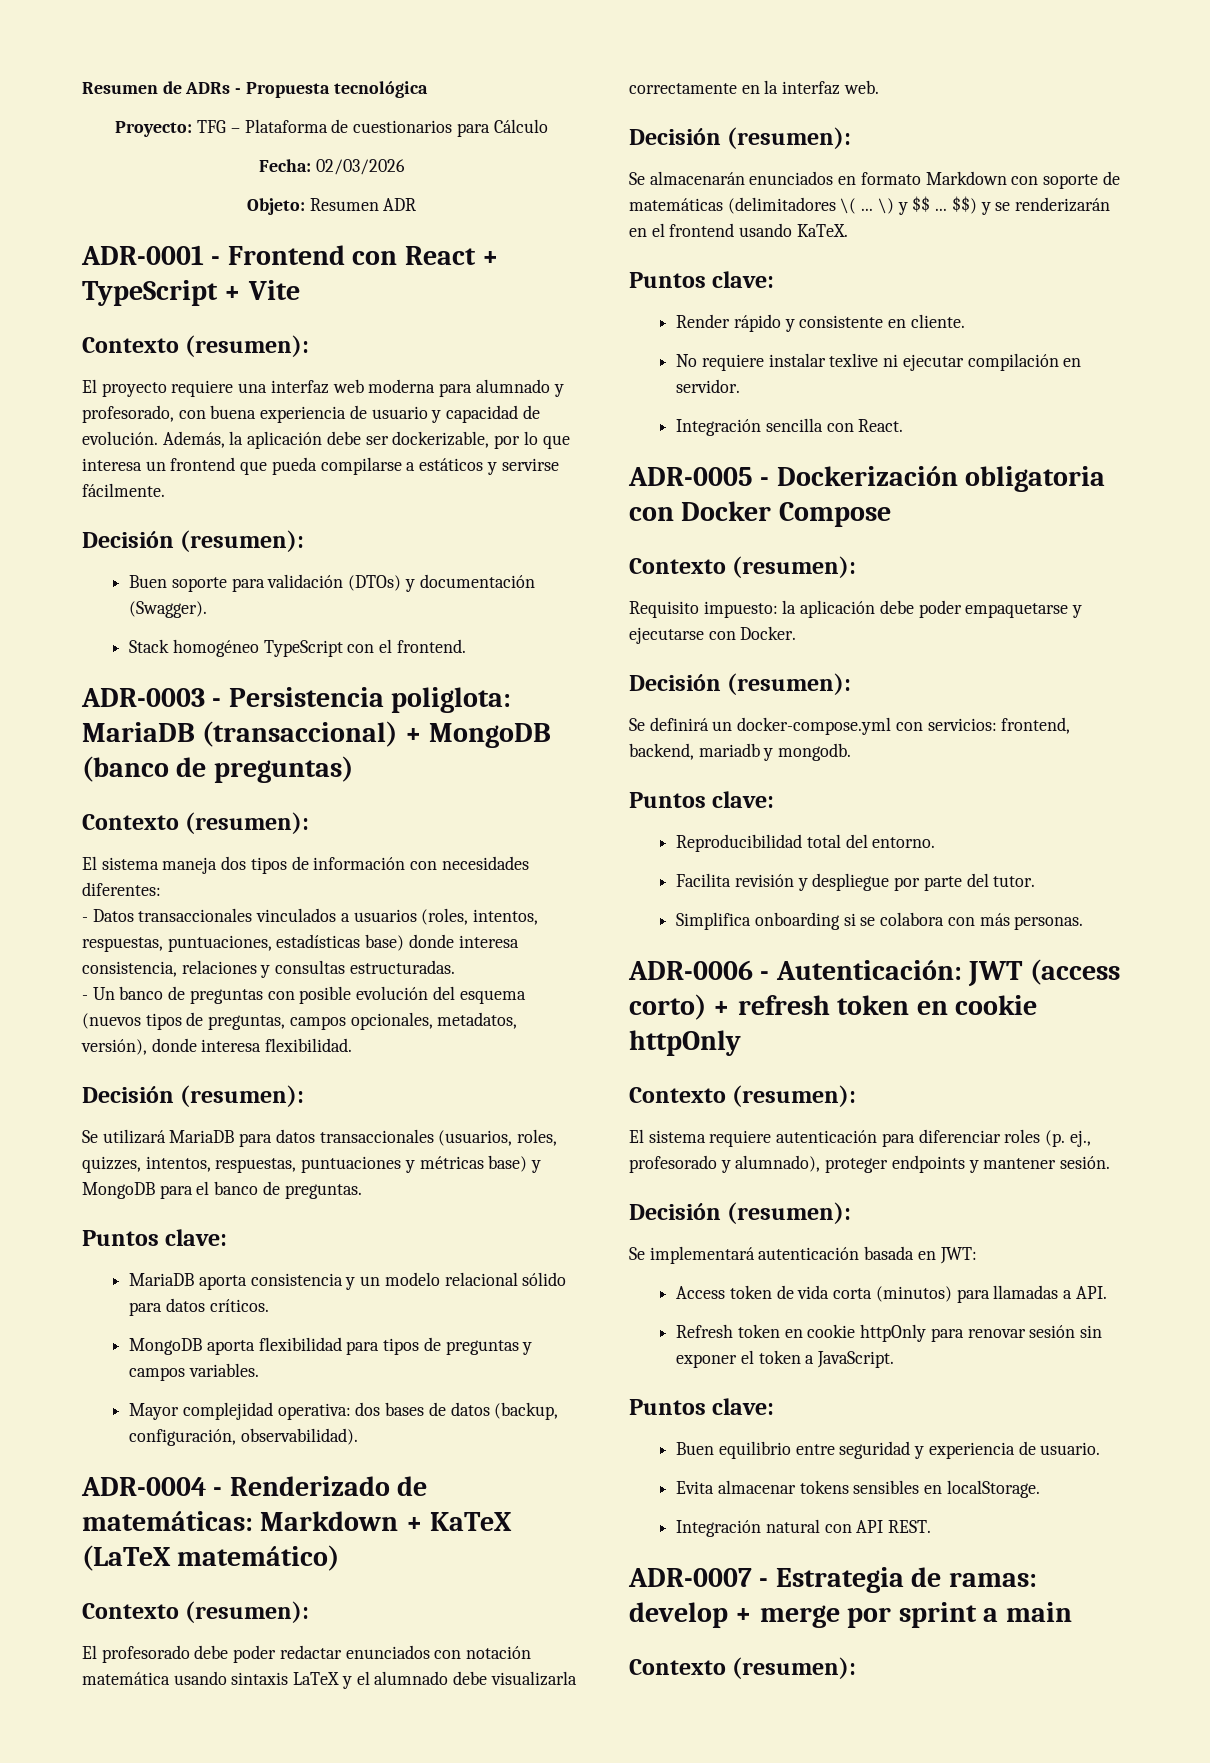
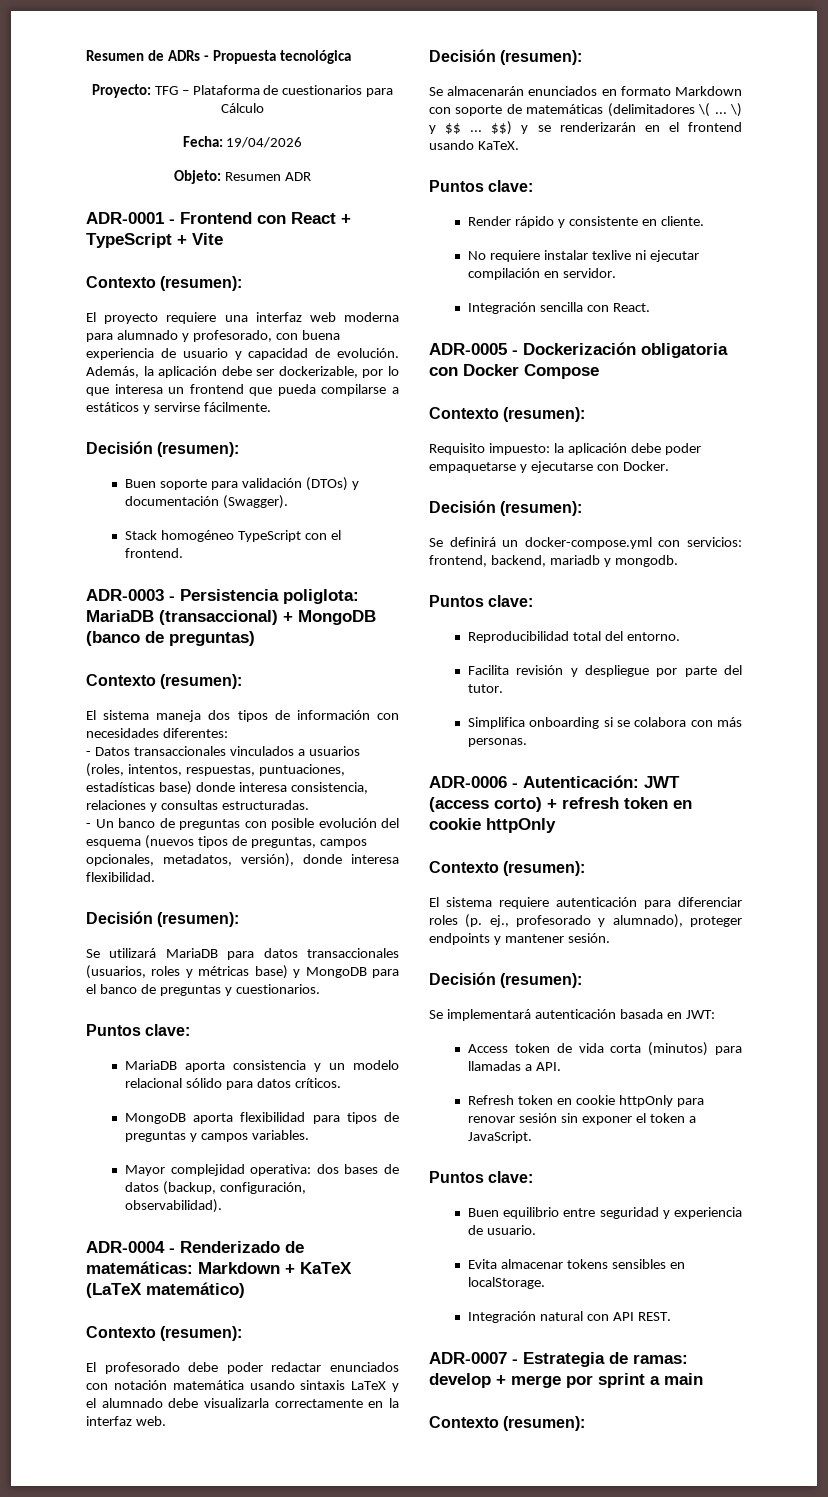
- Fecha: 02/03/2026
+ Fecha: 19/04/2026
- Se utilizará MariaDB para datos transaccionales (usuarios, roles, quizzes, intentos, respuestas, puntuaciones y métricas base) y MongoDB para el banco de preguntas.
+ Se utilizará MariaDB para datos transaccionales (usuarios, roles y métricas base) y MongoDB para el banco de preguntas y cuestionarios.

